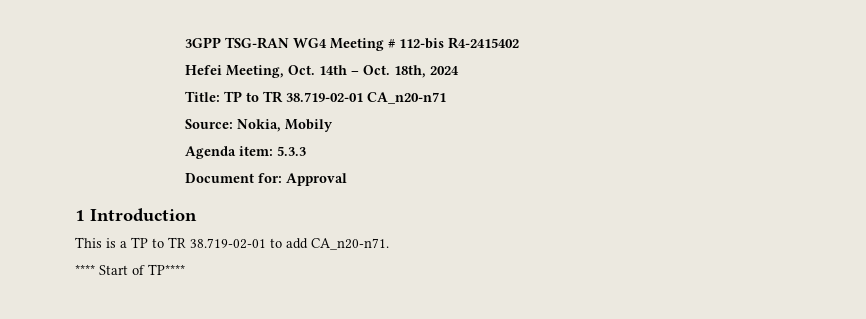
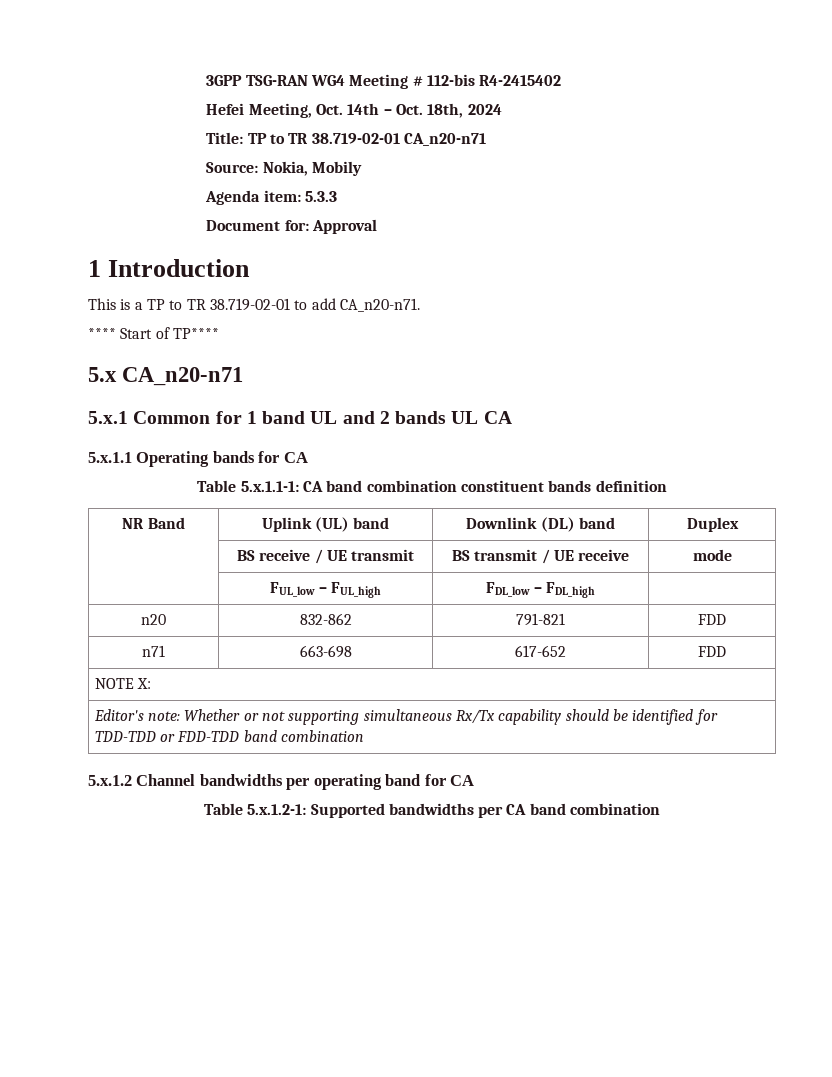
+ 5.x CA_n20-n71
+ 5.x.1 Common for 1 band UL and 2 bands UL CA
+ 5.x.1.1 Operating bands for CA
+ Table 5.x.1.1-1: CA band combination constituent bands definition
+ NR Band | Uplink (UL) band | Downlink (DL) band | Duplex
+ | BS receive / UE transmit | BS transmit / UE receive | mode
+ | FUL_low – FUL_high | FDL_low – FDL_high |
+ n20 | 832-862 | 791-821 | FDD
+ n71 | 663-698 | 617-652 | FDD
+ NOTE X:
+ Editor's note: Whether or not supporting simultaneous Rx/Tx capability should be identified for TDD-TDD or FDD-TDD band combination
+ 5.x.1.2 Channel bandwidths per operating band for CA
+ Table 5.x.1.2-1: Supported bandwidths per CA band combination

